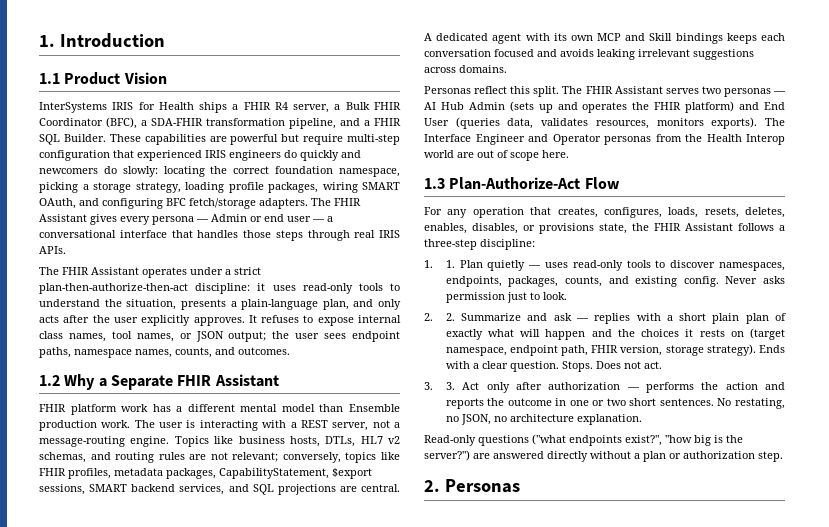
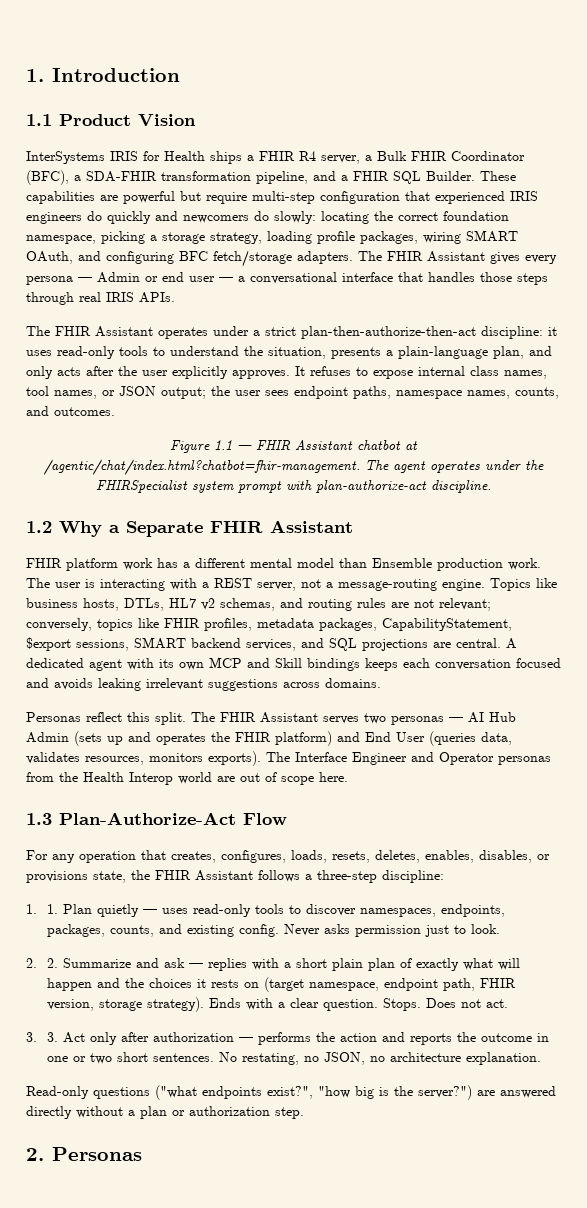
+ Figure 1.1 — FHIR Assistant chatbot at /agentic/chat/index.html?chatbot=fhir-management. The agent operates under the FHIRSpecialist system prompt with plan-authorize-act discipline.

